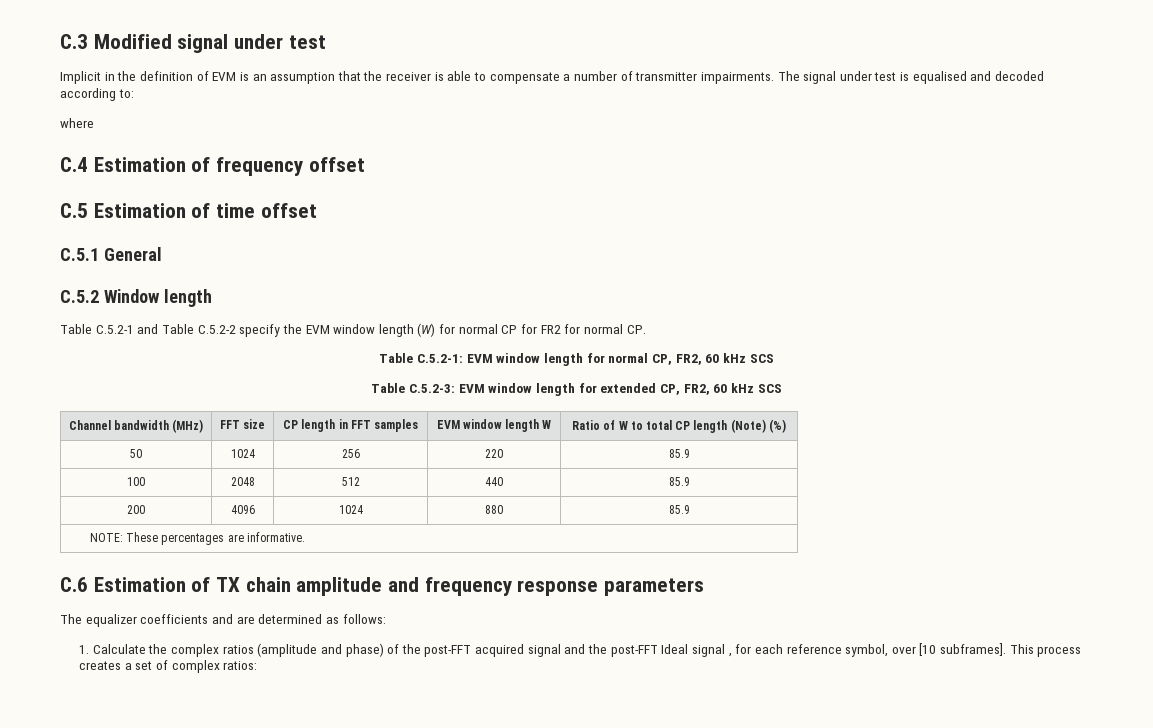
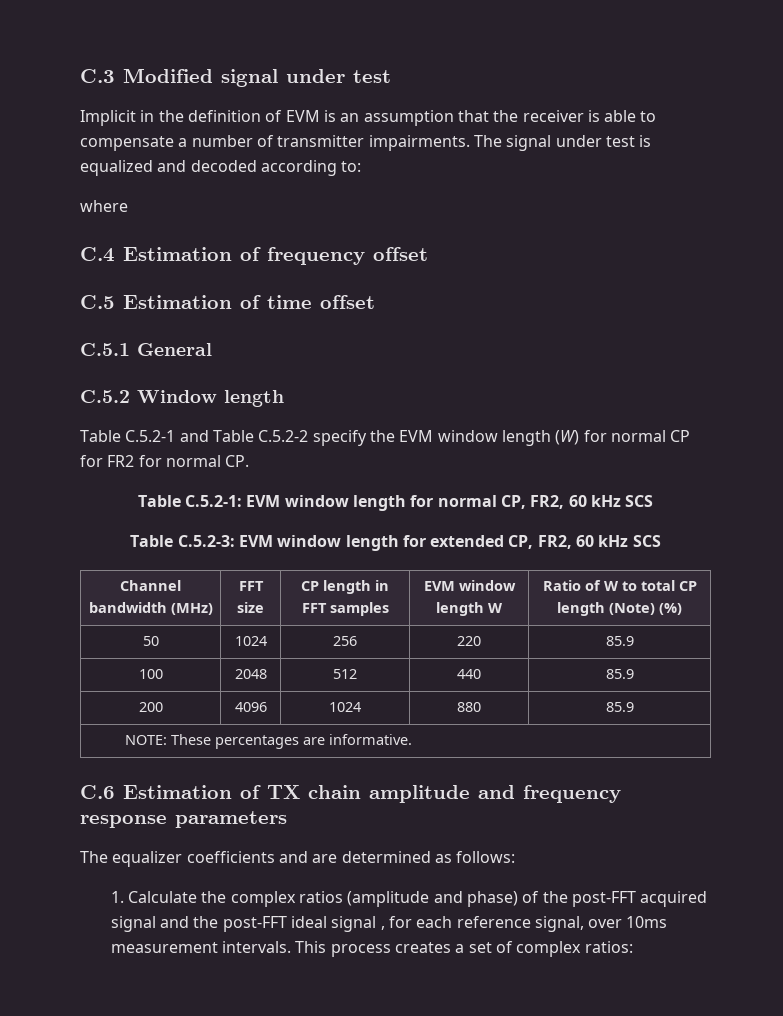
- The signal under test is equalised and decoded according to:
+ The signal under test is equalized and decoded according to:
- 1. Calculate the complex ratios (amplitude and phase) of the post-FFT acquired signal and the post-FFT Ideal signal , for each reference symbol, over [10 subframes].
+ 1. Calculate the complex ratios (amplitude and phase) of the post-FFT acquired signal and the post-FFT ideal signal , for each reference signal, over 10ms measurement intervals.

